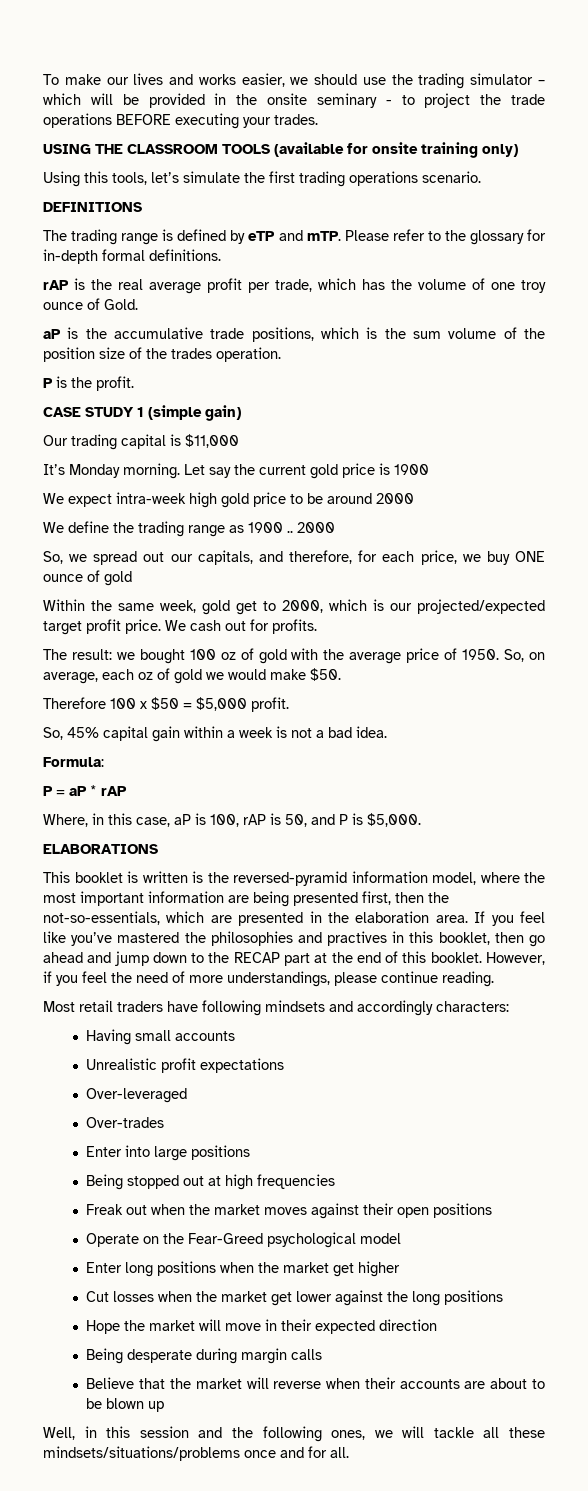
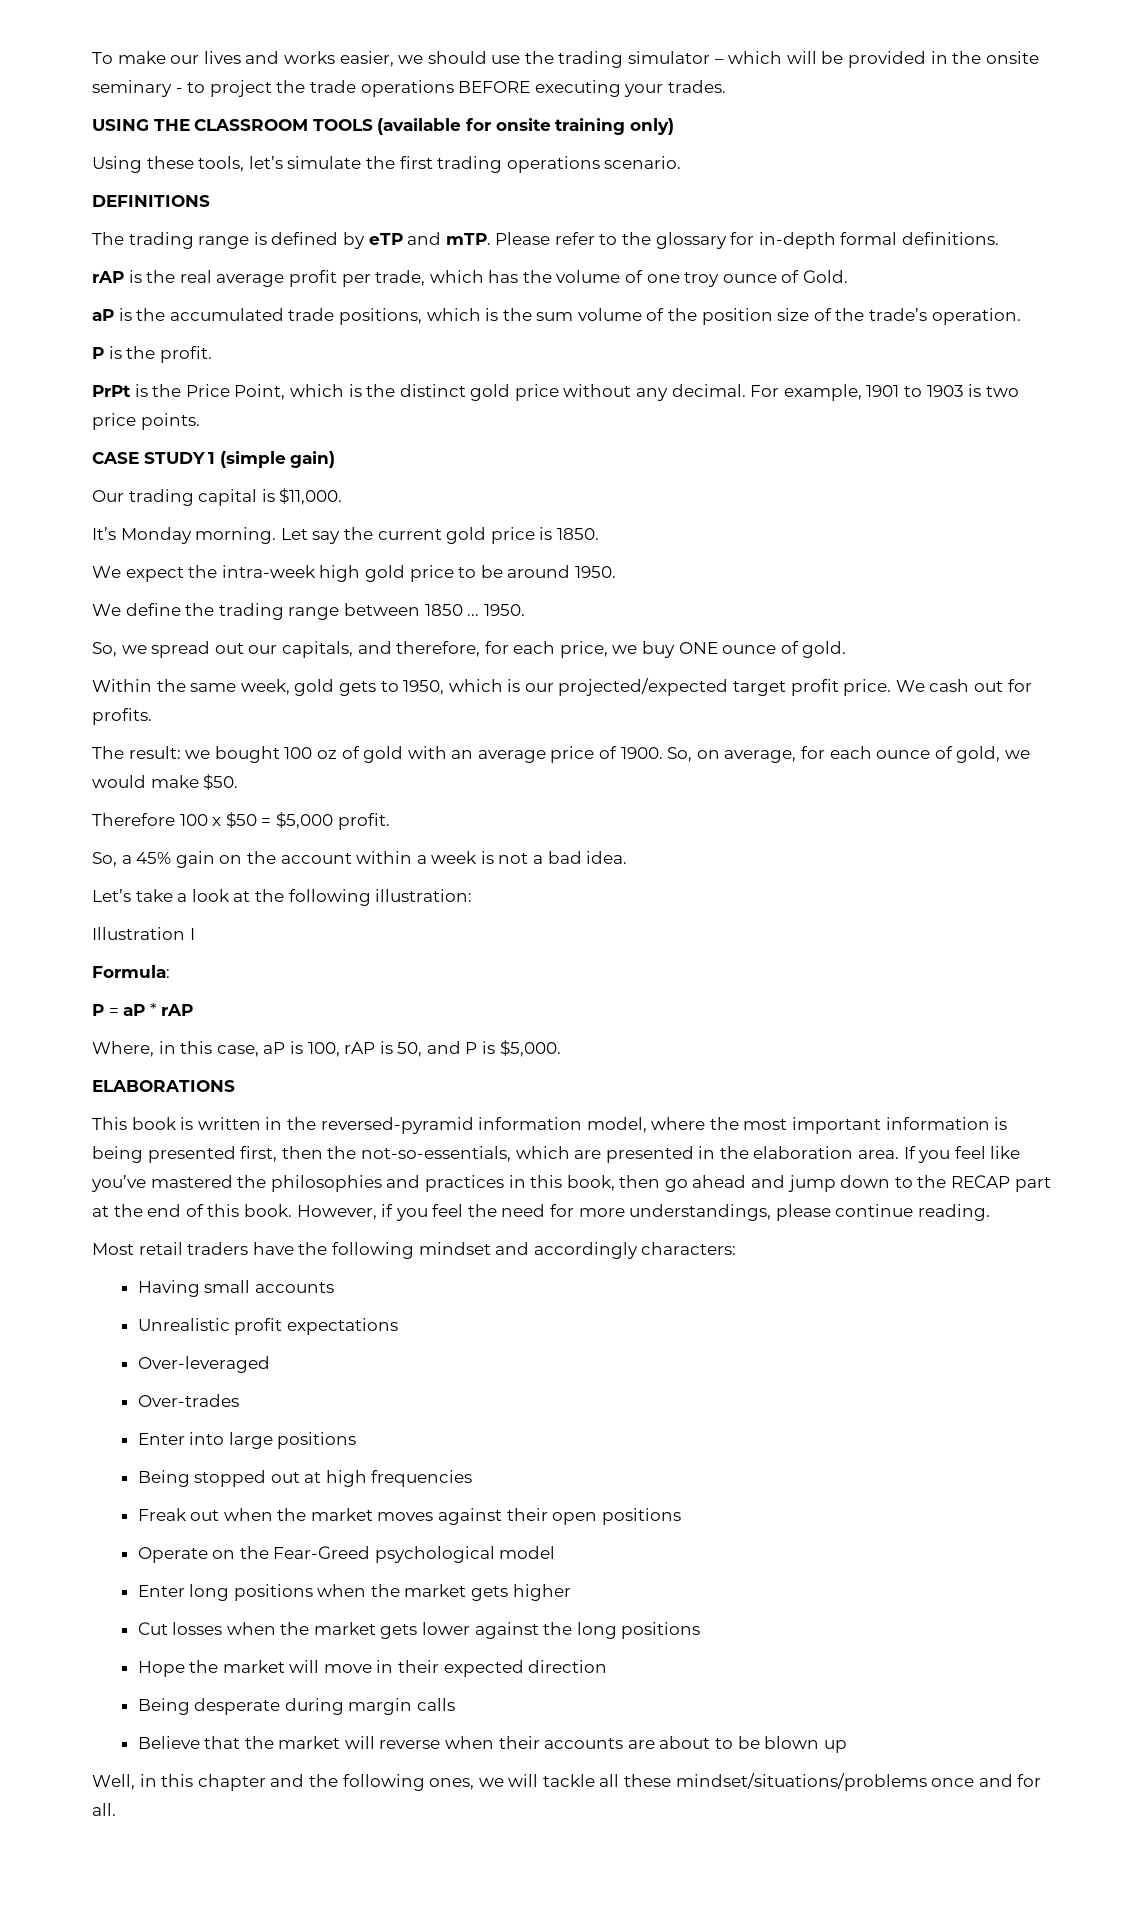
- Using this tools, let’s simulate the first trading operations scenario.
+ Using these tools, let’s simulate the first trading operations scenario.
- aP is the accumulative trade positions, which is the sum volume of the position size of the trades operation.
+ aP is the accumulated trade positions, which is the sum volume of the position size of the trade’s operation.
+ PrPt is the Price Point, which is the distinct gold price without any decimal. For example, 1901 to 1903 is two price points.
- Our trading capital is $11,000
+ Our trading capital is $11,000.
- Let say the current gold price is 1900
+ Let say the current gold price is 1850.
- We expect intra-week high gold price to be around 2000
+ We expect the intra-week high gold price to be around 1950.
- We define the trading range as 1900 .. 2000
+ We define the trading range between 1850 ... 1950.
- So, we spread out our capitals, and therefore, for each price, we buy ONE ounce of gold
+ So, we spread out our capitals, and therefore, for each price, we buy ONE ounce of gold.
- Within the same week, gold get to 2000, which is our projected/expected target profit price.
+ Within the same week, gold gets to 1950, which is our projected/expected target profit price.
- The result: we bought 100 oz of gold with the average price of 1950.
+ The result: we bought 100 oz of gold with an average price of 1900.
- So, on average, each oz of gold we would make $50.
+ So, on average, for each ounce of gold, we would make $50.
- So, 45% capital gain within a week is not a bad idea.
+ So, a 45% gain on the account within a week is not a bad idea.
+ Let’s take a look at the following illustration:
+ Illustration I
- This booklet is written is the reversed-pyramid information model, where the most important information are being presented first, then the not-so-essentials, which are presented in the elaboration area.
+ This book is written in the reversed-pyramid information model, where the most important information is being presented first, then the not-so-essentials, which are presented in the elaboration area.
- If you feel like you’ve mastered the philosophies and practives in this booklet, then go ahead and jump down to the RECAP part at the end of this booklet.
+ If you feel like you’ve mastered the philosophies and practices in this book, then go ahead and jump down to the RECAP part at the end of this book.
- However, if you feel the need of more understandings, please continue reading.
+ However, if you feel the need for more understandings, please continue reading.
- Most retail traders have following mindsets and accordingly characters:
+ Most retail traders have the following mindset and accordingly characters:
- Enter long positions when the market get higher
+ Enter long positions when the market gets higher
- Cut losses when the market get lower against the long positions
+ Cut losses when the market gets lower against the long positions
- Well, in this session and the following ones, we will tackle all these mindsets/situations/problems once and for all.
+ Well, in this chapter and the following ones, we will tackle all these mindset/situations/problems once and for all.

